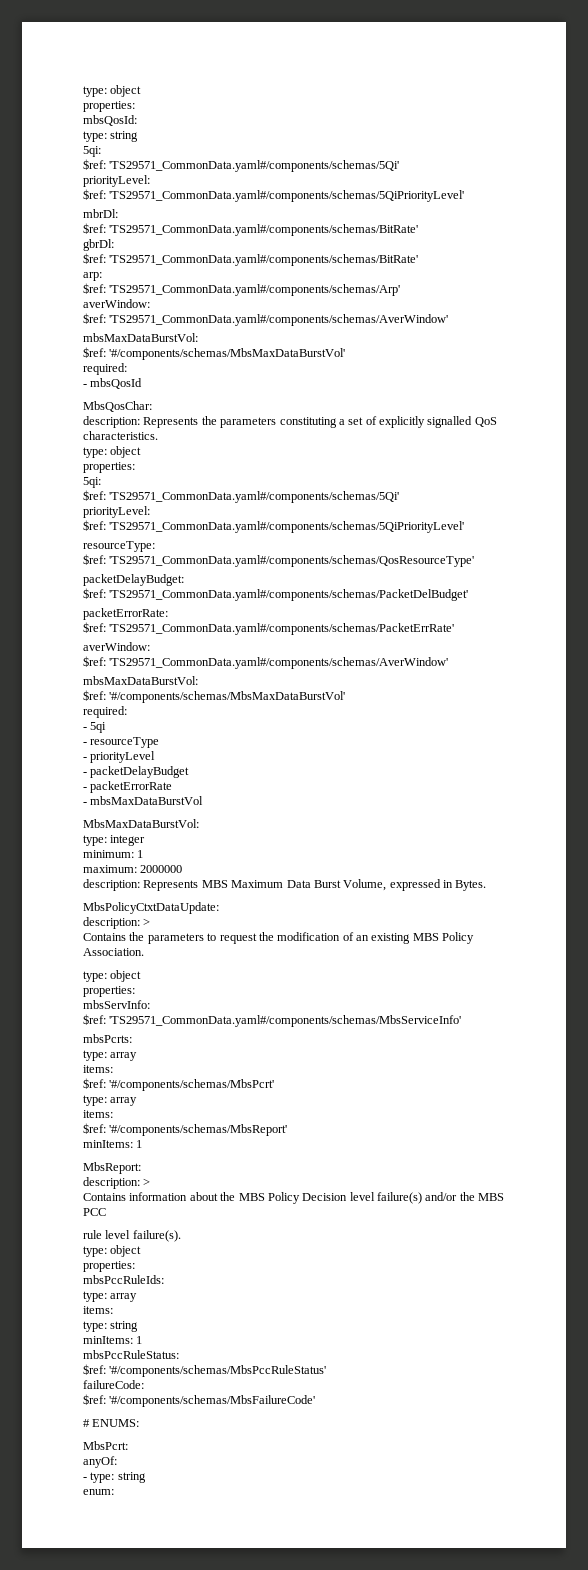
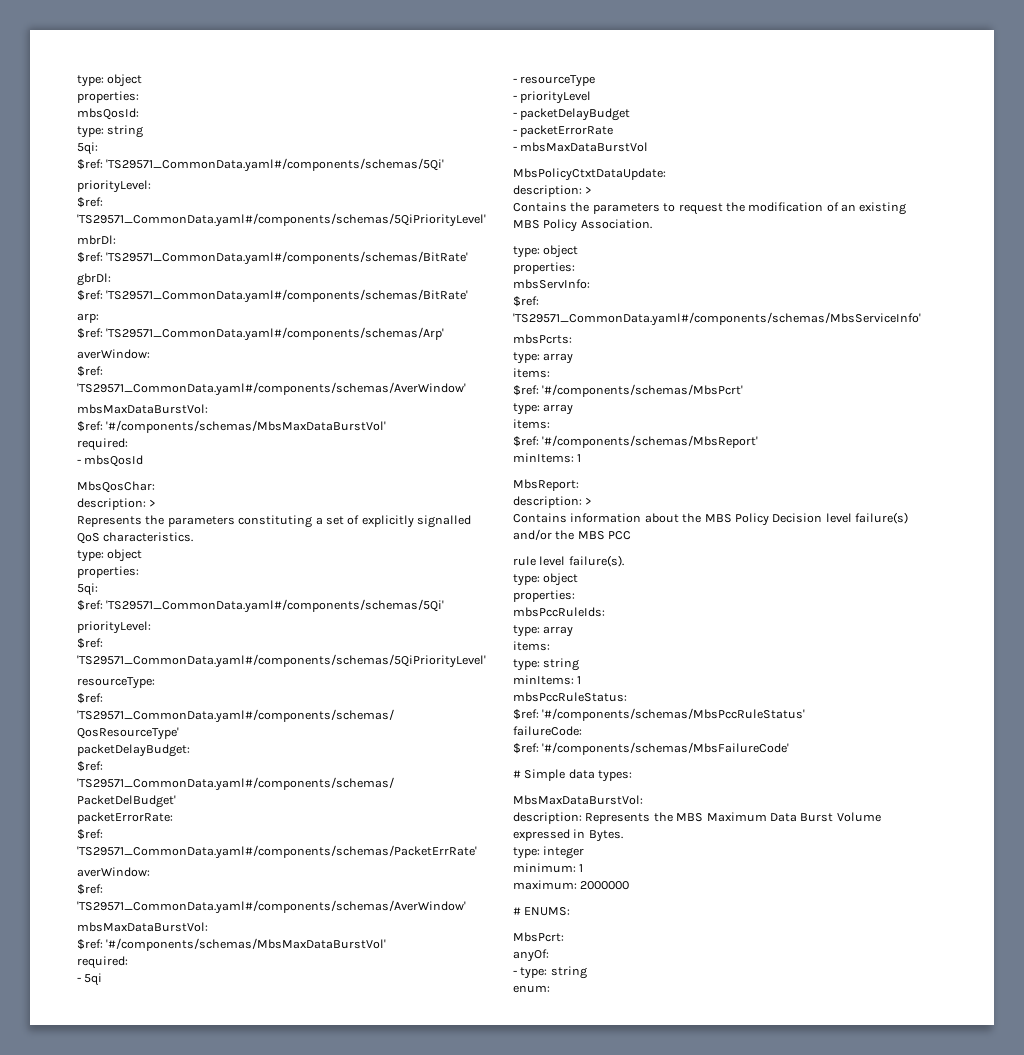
  MbsQosChar:
- description: Represents the parameters constituting a set of explicitly signalled QoS characteristics.
+ description: >
+ Represents the parameters constituting a set of explicitly signalled QoS characteristics.
- MbsMaxDataBurstVol:
- type: integer
- minimum: 1
- maximum: 2000000
- description: Represents MBS Maximum Data Burst Volume, expressed in Bytes.
+ # Simple data types:
+ MbsMaxDataBurstVol:
+ description: Represents the MBS Maximum Data Burst Volume expressed in Bytes.
+ type: integer
+ minimum: 1
+ maximum: 2000000

